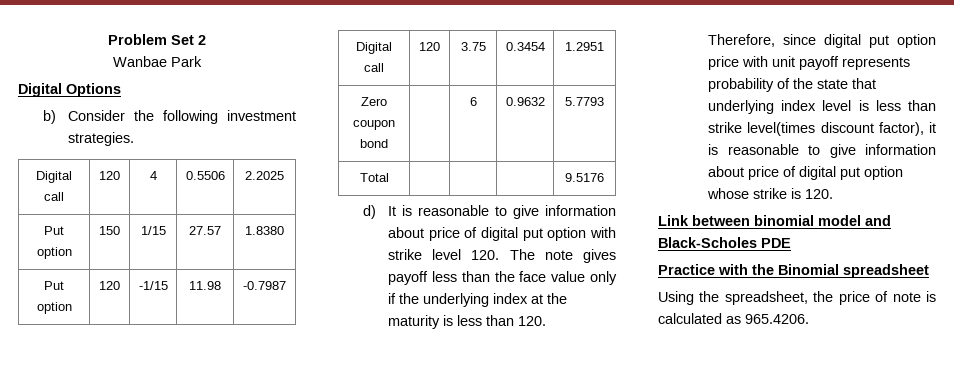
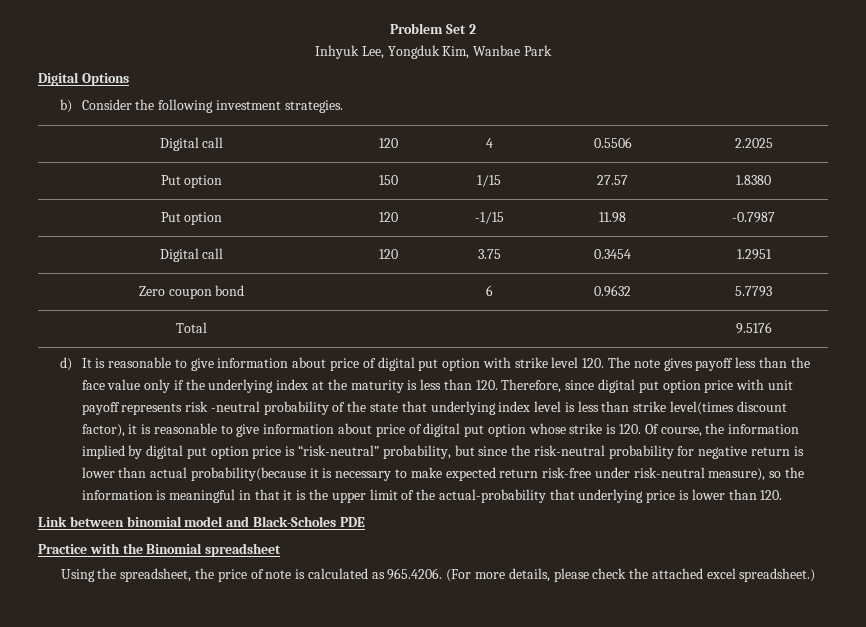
- Wanbae Park
+ Inhyuk Lee, Yongduk Kim, Wanbae Park
- d) It is reasonable to give information about price of digital put option with strike level 120. The note gives payoff less than the face value only if the underlying index at the maturity is less than 120. Therefore, since digital put option price with unit payoff represents probability of the state that underlying index level is less than strike level(times discount factor), it is reasonable to give information about price of digital put option whose strike is 120.
+ d) It is reasonable to give information about price of digital put option with strike level 120. The note gives payoff less than the face value only if the underlying index at the maturity is less than 120. Therefore, since digital put option price with unit payoff represents risk -neutral probability of the state that underlying index level is less than strike level(times discount factor), it is reasonable to give information about price of digital put option whose strike is 120. Of course, the information implied by digital put option price is “risk-neutral” probability, but since the risk-neutral probability for negative return is lower than actual probability(because it is necessary to make expected return risk-free under risk-neutral measure), so the information is meaningful in that it is the upper limit of the actual-probability that underlying price is lower than 120.
- Using the spreadsheet, the price of note is calculated as 965.4206.
+ Using the spreadsheet, the price of note is calculated as 965.4206. (For more details, please check the attached excel spreadsheet.)

